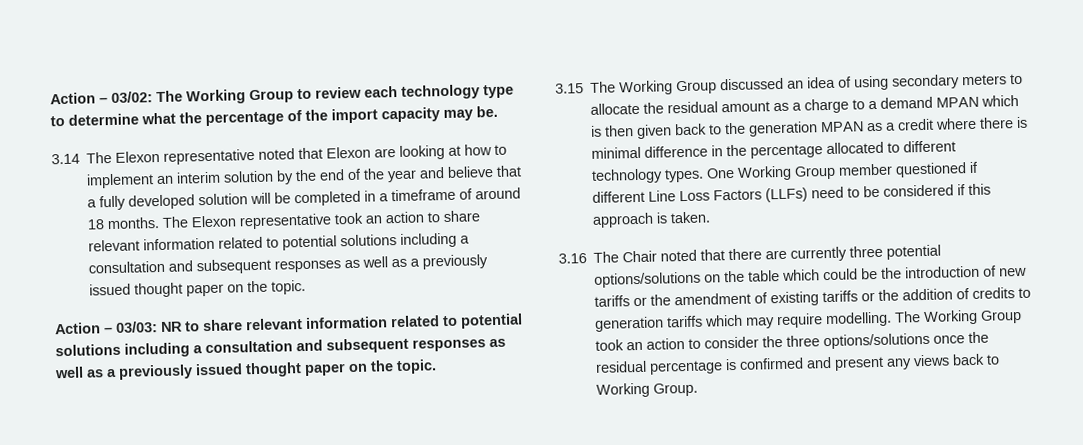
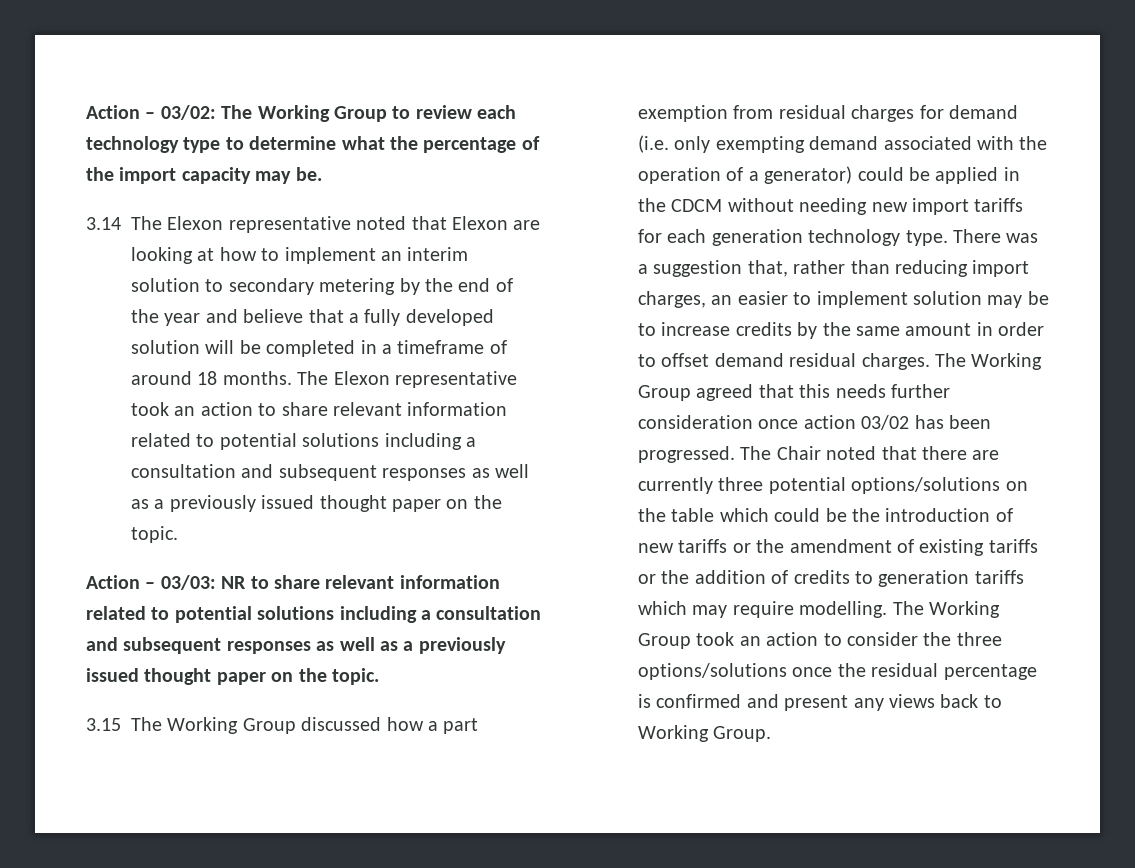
- 3.14 The Elexon representative noted that Elexon are looking at how to implement an interim solution by the end of the year and believe that a fully developed solution will be completed in a timeframe of around 18 months.
+ 3.14 The Elexon representative noted that Elexon are looking at how to implement an interim solution to secondary metering by the end of the year and believe that a fully developed solution will be completed in a timeframe of around 18 months.
- 3.15 The Working Group discussed an idea of using secondary meters to allocate the residual amount as a charge to a demand MPAN which is then given back to the generation MPAN as a credit where there is minimal difference in the percentage allocated to different technology types. One Working Group member questioned if different Line Loss Factors (LLFs) need to be considered if this approach is taken.
- 3.16 The Chair noted that there are currently three potential options/solutions on the table which could be the introduction of new tariffs or the amendment of existing tariffs or the addition of credits to generation tariffs which may require modelling.
+ 3.15 The Working Group discussed how a part exemption from residual charges for demand (i.e. only exempting demand associated with the operation of a generator) could be applied in the CDCM without needing new import tariffs for each generation technology type. There was a suggestion that, rather than reducing import charges, an easier to implement solution may be to increase credits by the same amount in order to offset demand residual charges. The Working Group agreed that this needs further consideration once action 03/02 has been progressed. The Chair noted that there are currently three potential options/solutions on the table which could be the introduction of new tariffs or the amendment of existing tariffs or the addition of credits to generation tariffs which may require modelling.

